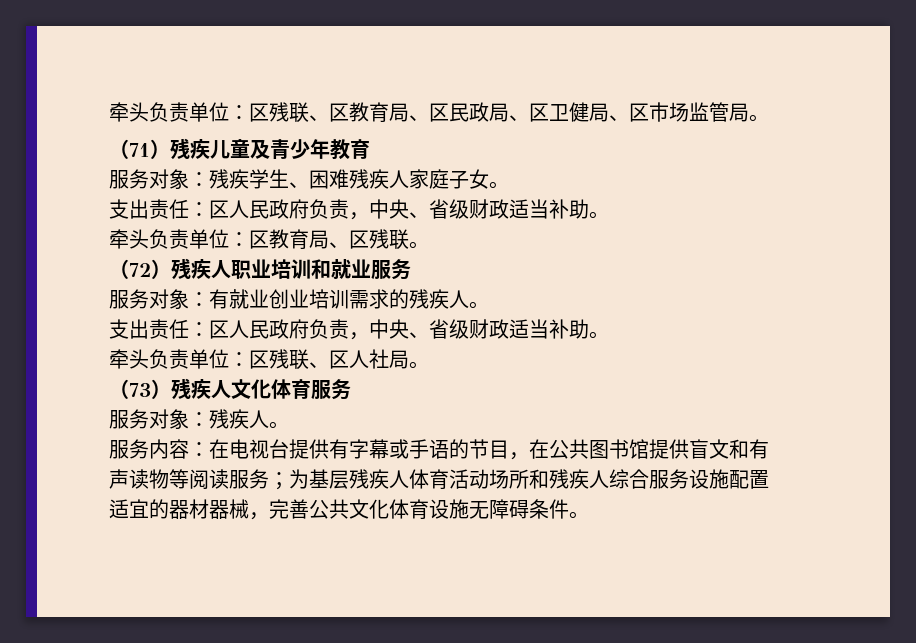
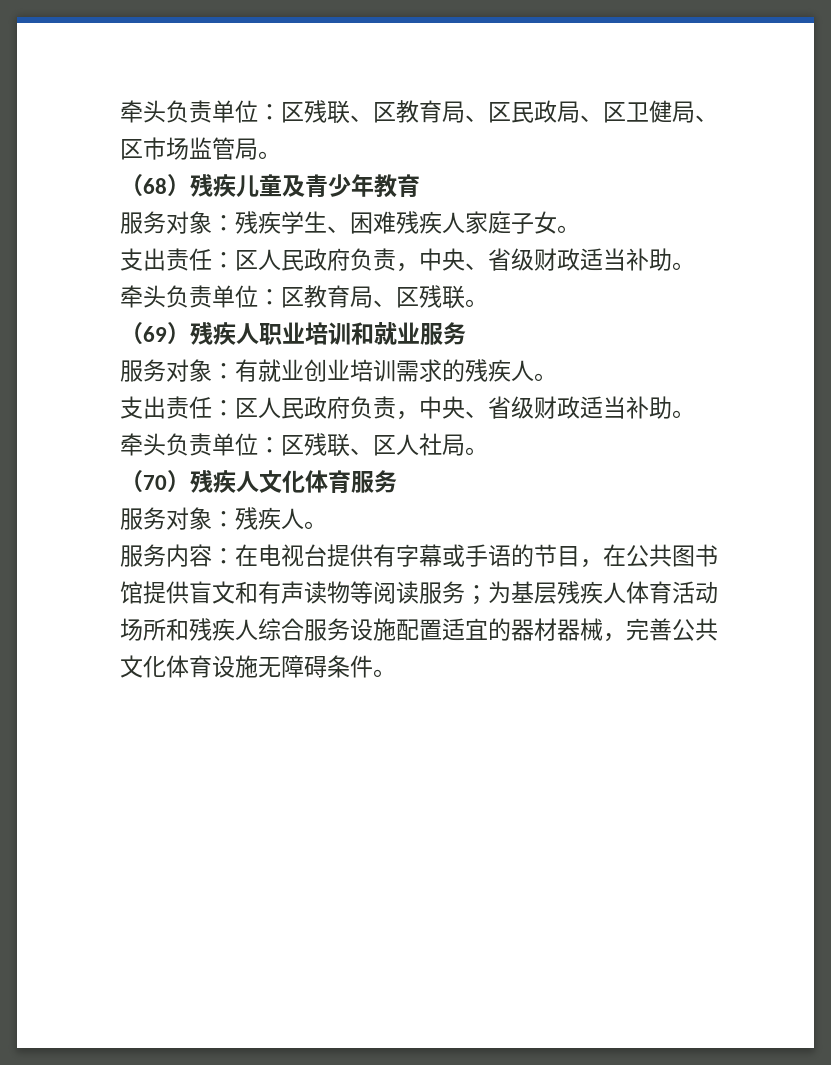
- （71）残疾儿童及青少年教育
+ （68）残疾儿童及青少年教育
- （72）残疾人职业培训和就业服务
+ （69）残疾人职业培训和就业服务
- （73）残疾人文化体育服务
+ （70）残疾人文化体育服务

